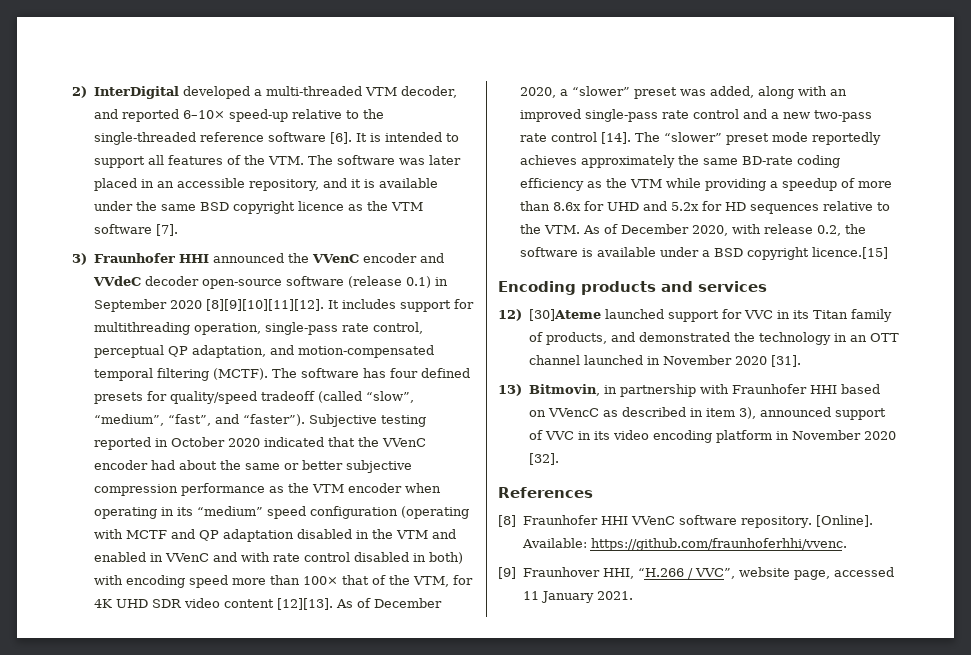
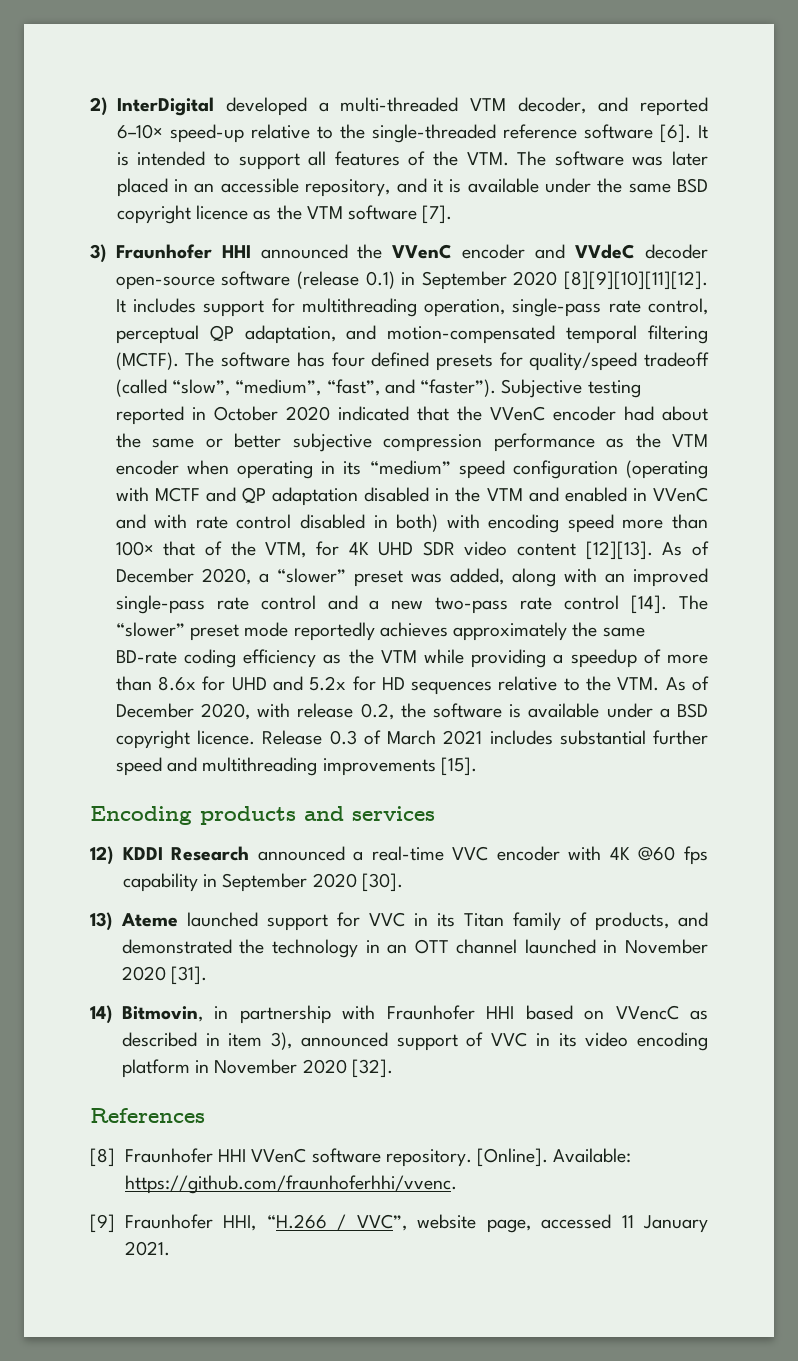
- The “slower” preset mode reportedly achieves approximately the same BD-rate coding efficiency as the VTM while providing a speedup of more than 8.6x for UHD and 5.2x for HD sequences relative to the VTM. As of December 2020, with release 0.2, the software is available under a BSD copyright licence.[15]
+ The “slower” preset mode reportedly achieves approximately the same BD-rate coding efficiency as the VTM while providing a speedup of more than 8.6x for UHD and 5.2x for HD sequences relative to the VTM. As of December 2020, with release 0.2, the software is available under a BSD copyright licence. Release 0.3 of March 2021 includes substantial further speed and multithreading improvements [15].
- 12) [30]Ateme launched support for VVC in its Titan family of products, and demonstrated the technology in an OTT channel launched in November 2020 [31].
+ 12) KDDI Research announced a real-time VVC encoder with 4K @60 fps capability in September 2020 [30].
+ 13) Ateme launched support for VVC in its Titan family of products, and demonstrated the technology in an OTT channel launched in November 2020 [31].
- 13) Bitmovin, in partnership with Fraunhofer HHI based on VVencC as described in item 3), announced support of VVC in its video encoding platform in November 2020 [32].
+ 14) Bitmovin, in partnership with Fraunhofer HHI based on VVencC as described in item 3), announced support of VVC in its video encoding platform in November 2020 [32].
- [9] Fraunhover HHI, “H.266 / VVC”, website page, accessed 11 January 2021.
+ [9] Fraunhofer HHI, “H.266 / VVC”, website page, accessed 11 January 2021.

